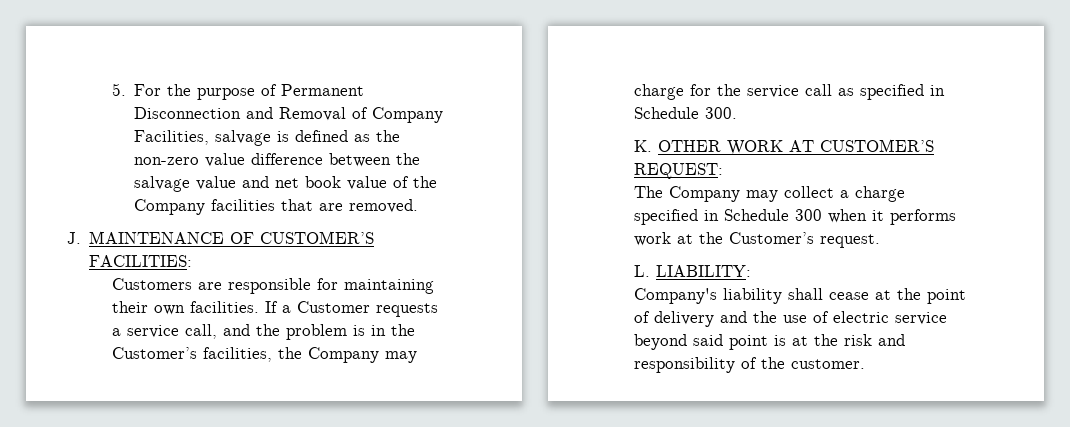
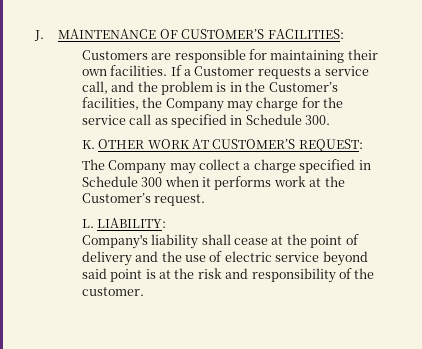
- 5. For the purpose of Permanent Disconnection and Removal of Company Facilities, salvage is defined as the non-zero value difference between the salvage value and net book value of the Company facilities that are removed.

